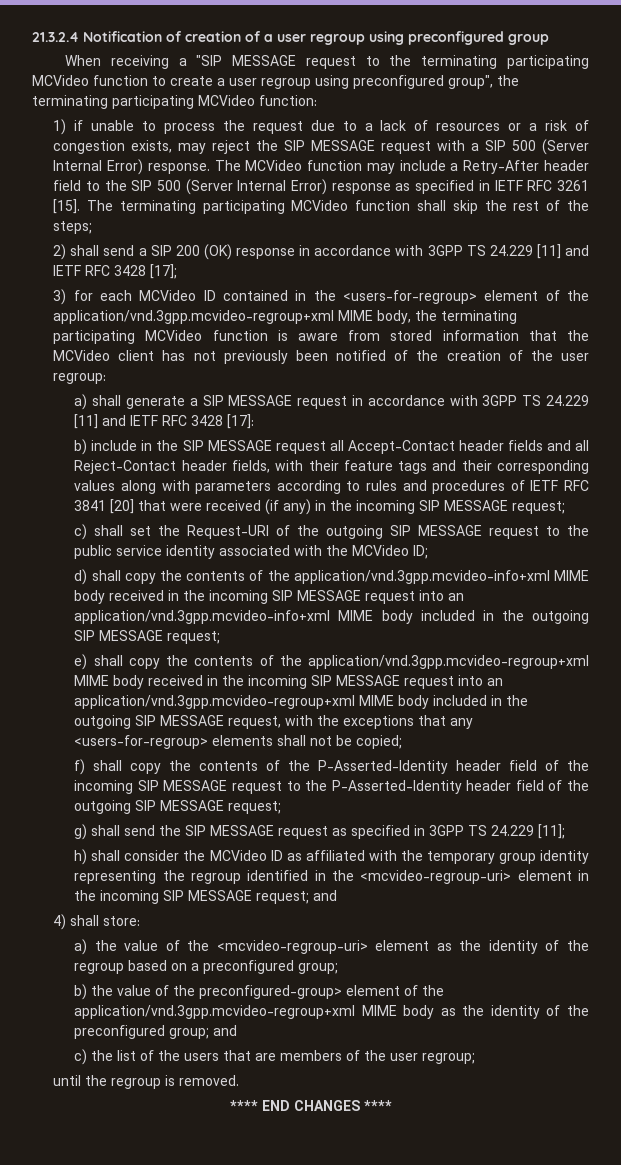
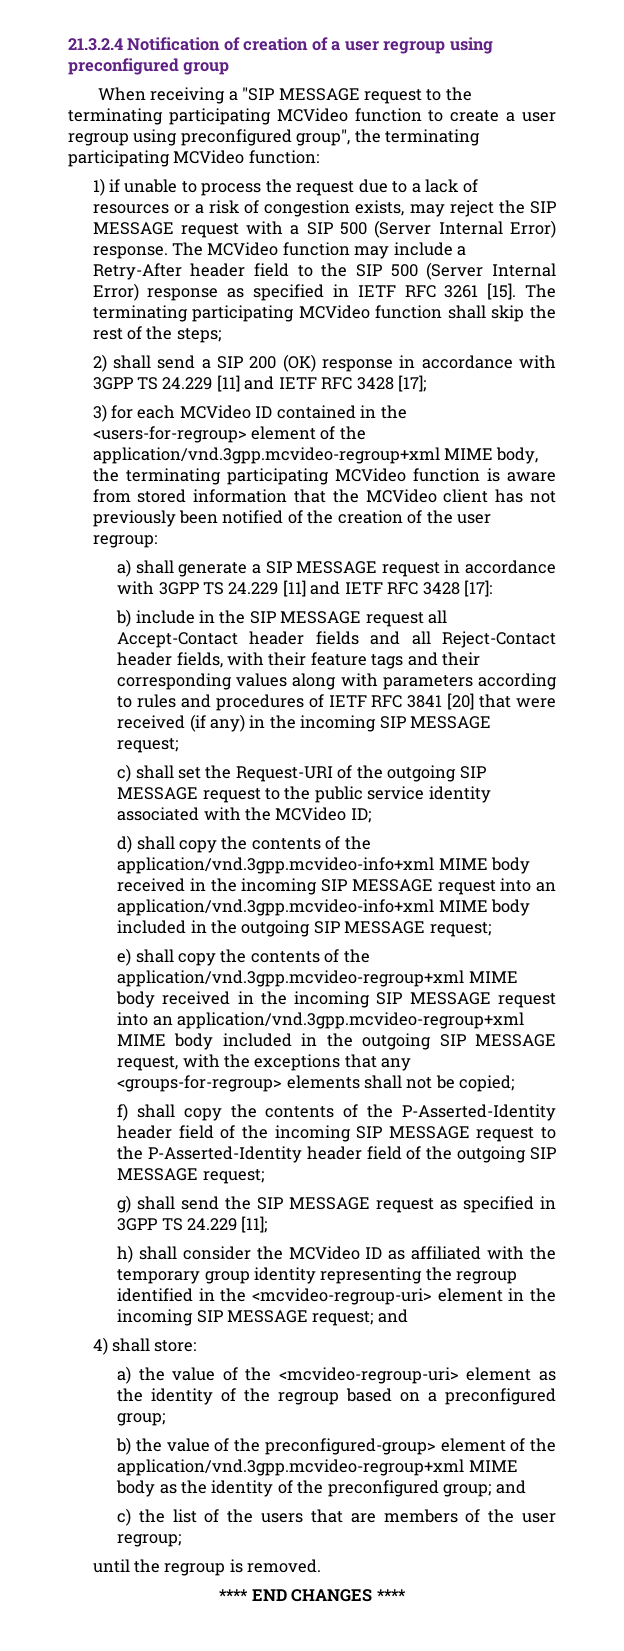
- e) shall copy the contents of the application/vnd.3gpp.mcvideo-regroup+xml MIME body received in the incoming SIP MESSAGE request into an application/vnd.3gpp.mcvideo-regroup+xml MIME body included in the outgoing SIP MESSAGE request, with the exceptions that any <users-for-regroup> elements shall not be copied;
+ e) shall copy the contents of the application/vnd.3gpp.mcvideo-regroup+xml MIME body received in the incoming SIP MESSAGE request into an application/vnd.3gpp.mcvideo-regroup+xml MIME body included in the outgoing SIP MESSAGE request, with the exceptions that any <groups-for-regroup> elements shall not be copied;

